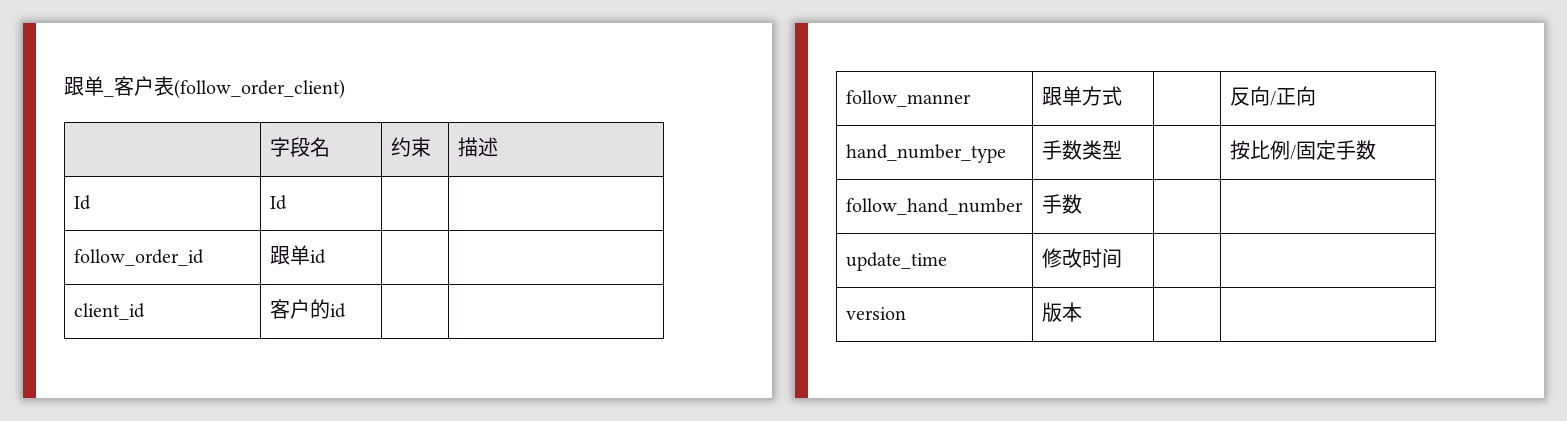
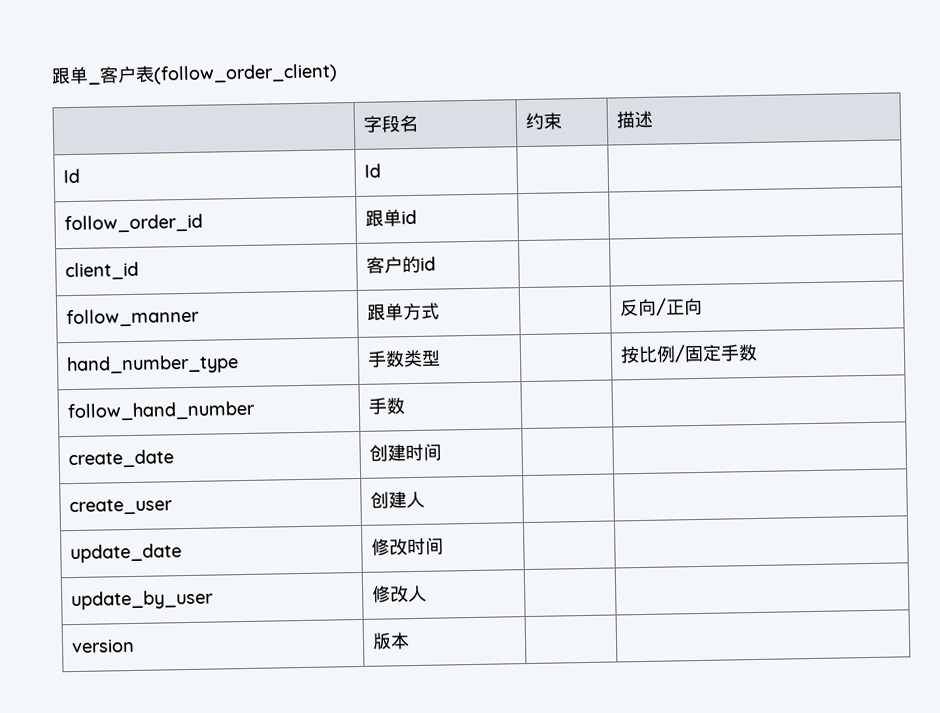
- update_time | 修改时间 | |
+ create_date | 创建时间 | |
+ create_user | 创建人 | |
+ update_date | 修改时间 | |
+ update_by_user | 修改人 | |

